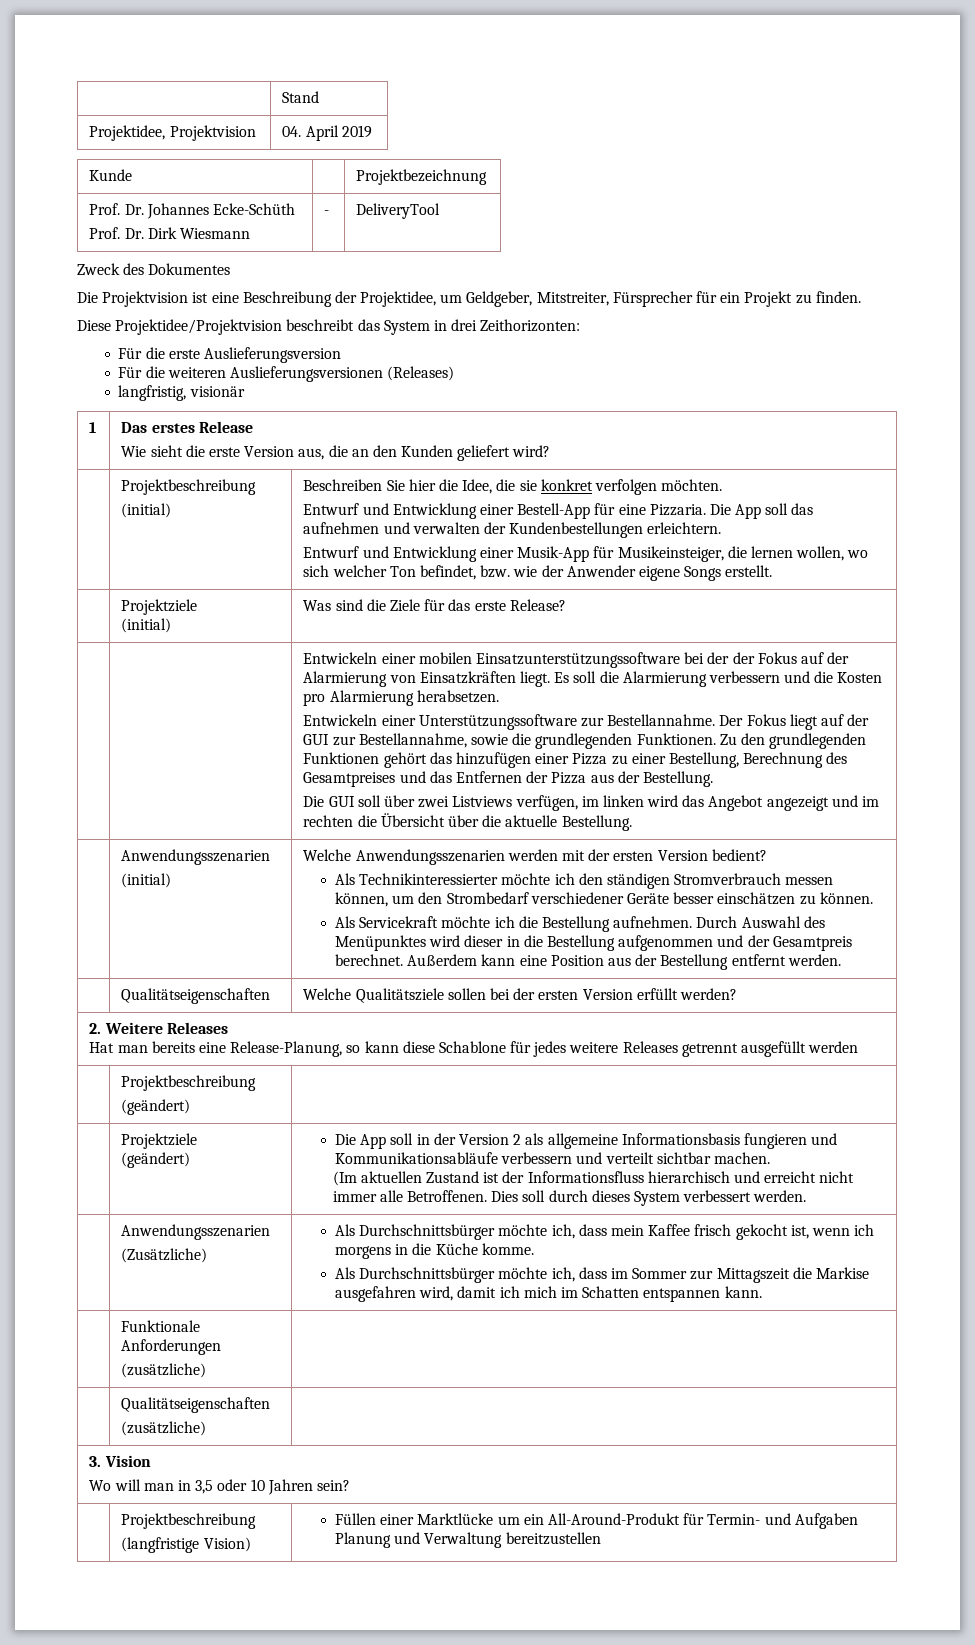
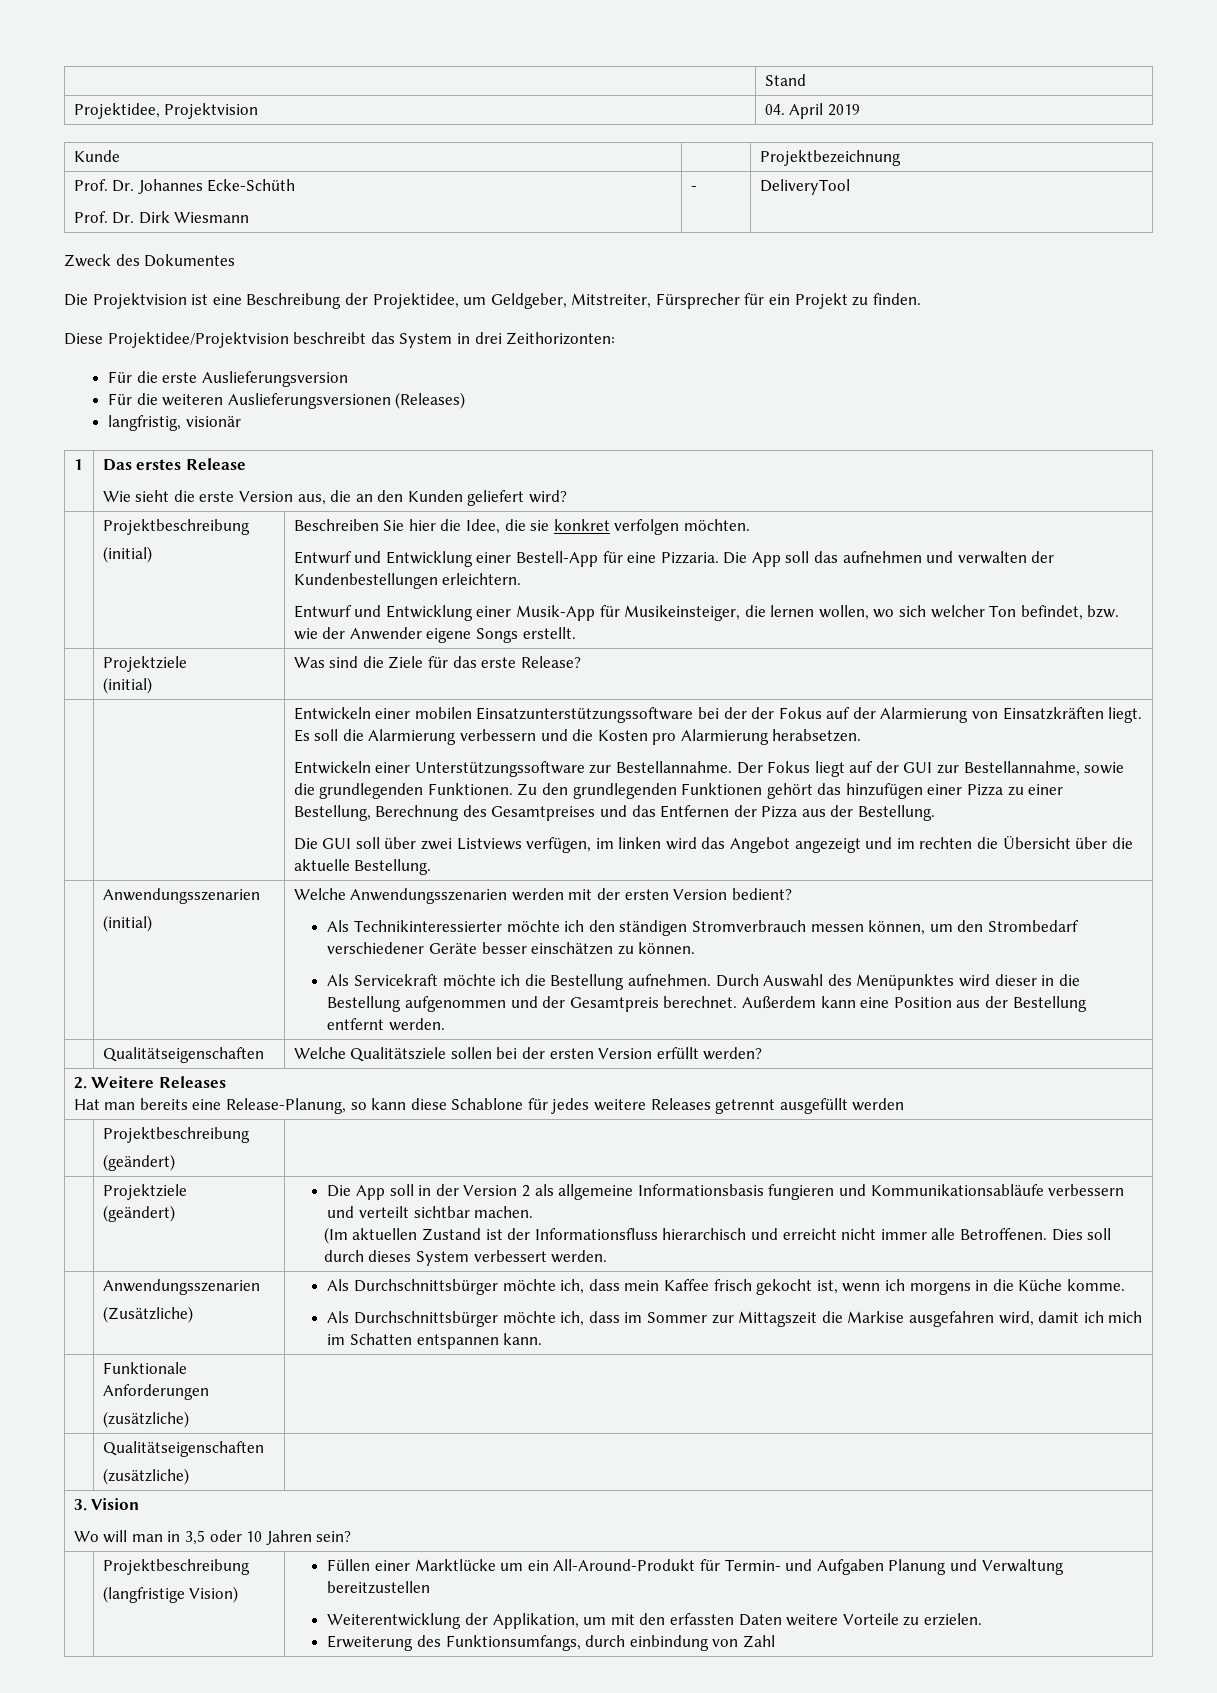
  3. Vision
  Wo will man in 3,5 oder 10 Jahren sein?
  | Projektbeschreibung
  (langfristige Vision) | Füllen einer Marktlücke um ein All-Around-Produkt für Termin- und Aufgaben Planung und Verwaltung bereitzustellen
+ Weiterentwicklung der Applikation, um mit den erfassten Daten weitere Vorteile zu erzielen.
+ Erweiterung des Funktionsumfangs, durch einbindung von Zahl

